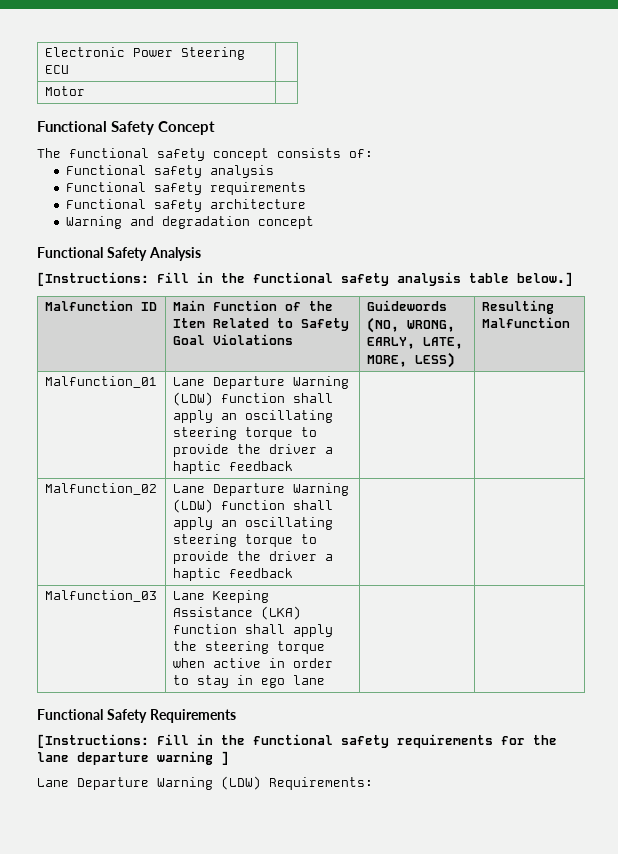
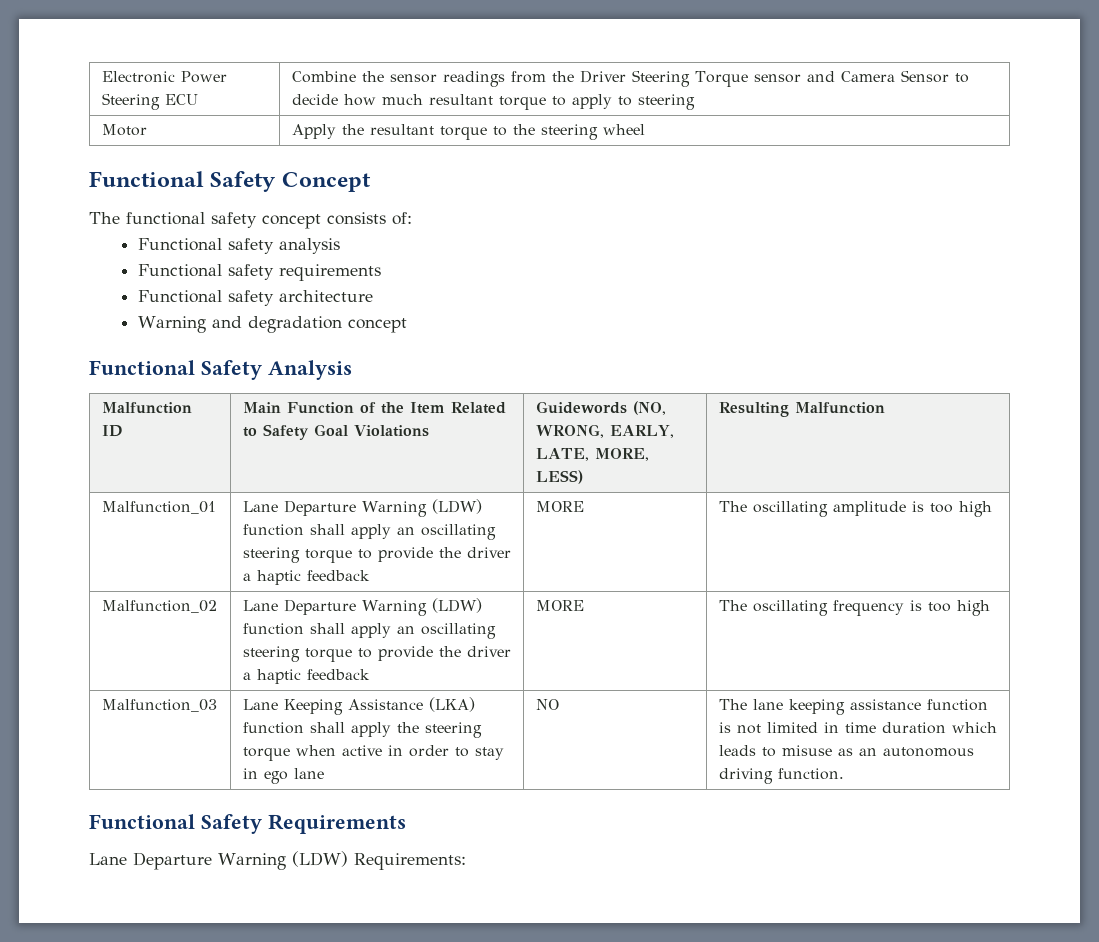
- Electronic Power Steering ECU |
- Motor |
+ Electronic Power Steering ECU | Combine the sensor readings from the Driver Steering Torque sensor and Camera Sensor to decide how much resultant torque to apply to steering
+ Motor | Apply the resultant torque to the steering wheel
- [Instructions: Fill in the functional safety analysis table below.]
- Malfunction_01 | Lane Departure Warning (LDW) function shall apply an oscillating steering torque to provide the driver a haptic feedback | |
+ Malfunction_01 | Lane Departure Warning (LDW) function shall apply an oscillating steering torque to provide the driver a haptic feedback | MORE | The oscillating amplitude is too high
- Malfunction_02 | Lane Departure Warning (LDW) function shall apply an oscillating steering torque to provide the driver a haptic feedback | |
+ Malfunction_02 | Lane Departure Warning (LDW) function shall apply an oscillating steering torque to provide the driver a haptic feedback | MORE | The oscillating frequency is too high
+ NO | The lane keeping assistance function is not limited in time duration which leads to misuse as an autonomous driving function.
  Functional Safety Requirements
- [Instructions: Fill in the functional safety requirements for the lane departure warning ]

